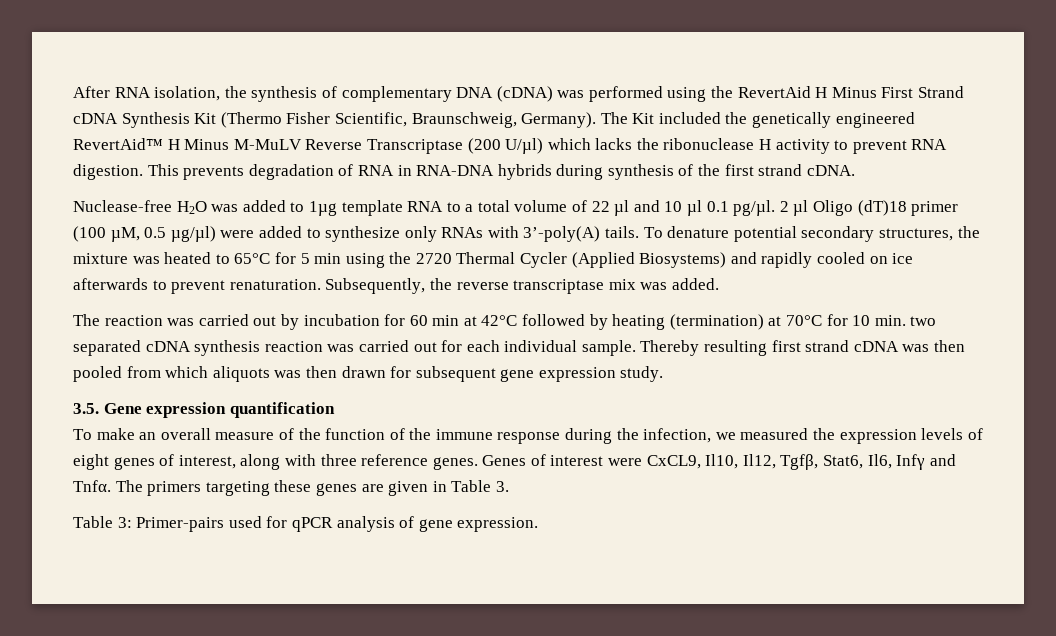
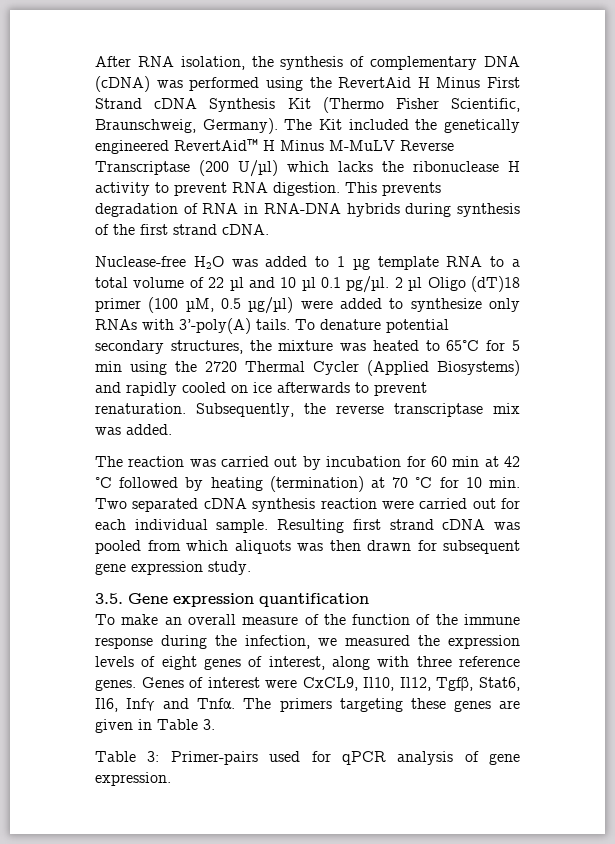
- Nuclease-free H2O was added to 1µg template RNA to a total volume of 22 µl and 10 µl 0.1 pg/µl.
+ Nuclease-free H2O was added to 1 µg template RNA to a total volume of 22 µl and 10 µl 0.1 pg/µl.
- The reaction was carried out by incubation for 60 min at 42°C followed by heating (termination) at 70°C for 10 min. two separated cDNA synthesis reaction was carried out for each individual sample.
+ The reaction was carried out by incubation for 60 min at 42 °C followed by heating (termination) at 70 °C for 10 min. Two separated cDNA synthesis reaction were carried out for each individual sample.
- Thereby resulting first strand cDNA was then pooled from which aliquots was then drawn for subsequent gene expression study.
+ Resulting first strand cDNA was pooled from which aliquots was then drawn for subsequent gene expression study.

